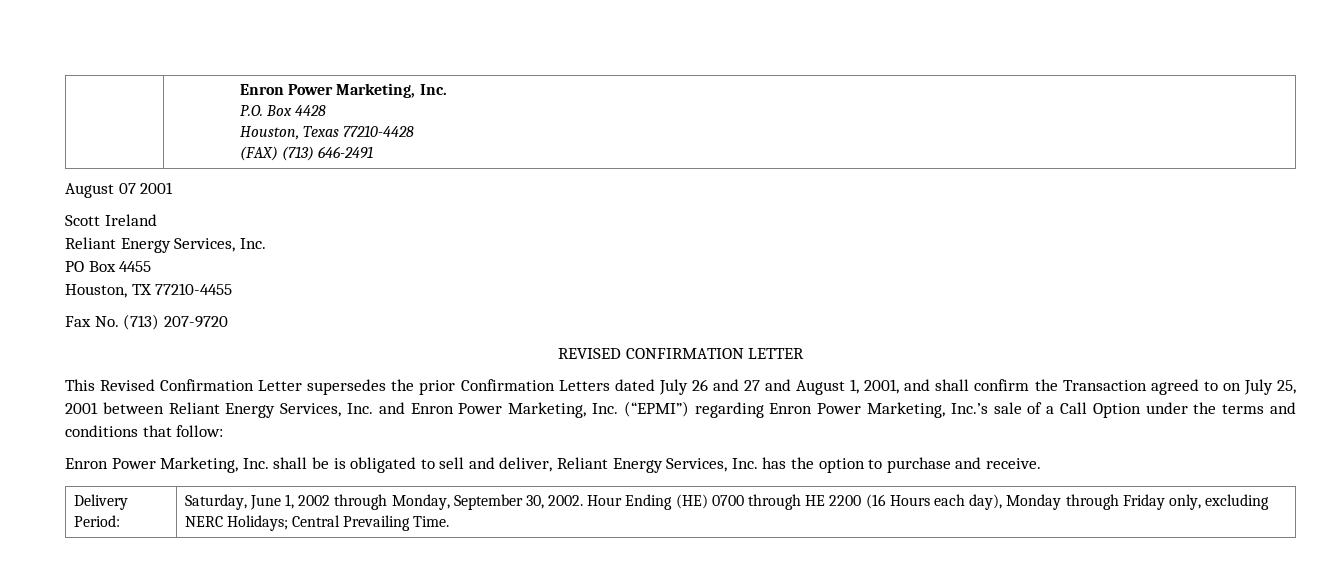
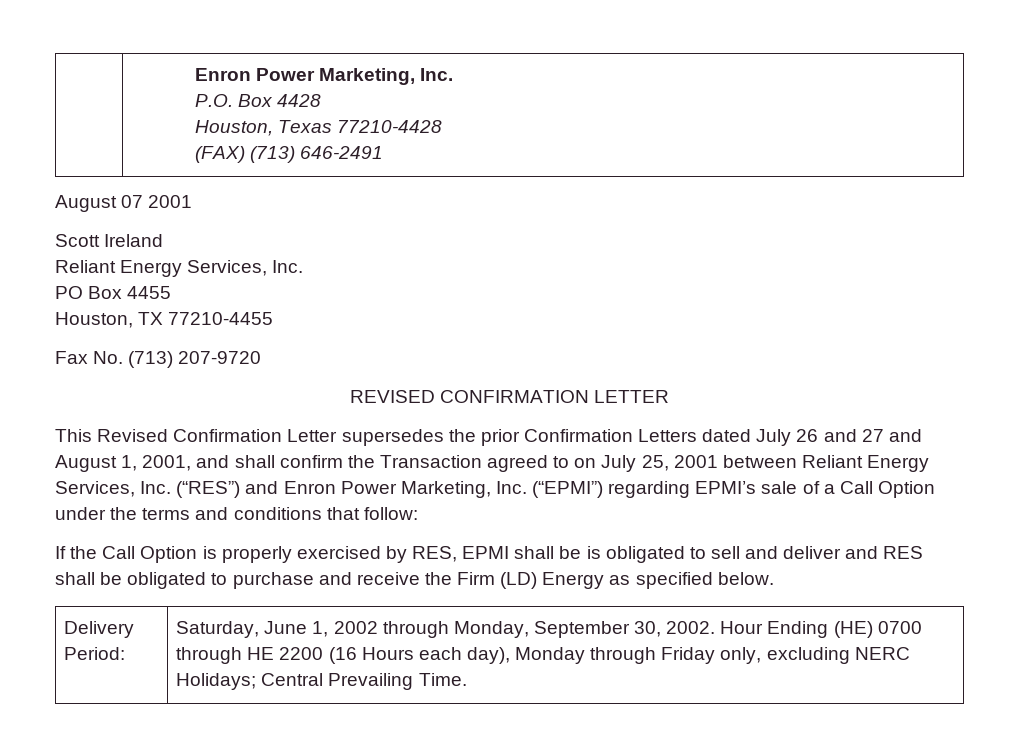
- This Revised Confirmation Letter supersedes the prior Confirmation Letters dated July 26 and 27 and August 1, 2001, and shall confirm the Transaction agreed to on July 25, 2001 between Reliant Energy Services, Inc. and Enron Power Marketing, Inc. (“EPMI”) regarding Enron Power Marketing, Inc.’s sale of a Call Option under the terms and conditions that follow:
+ This Revised Confirmation Letter supersedes the prior Confirmation Letters dated July 26 and 27 and August 1, 2001, and shall confirm the Transaction agreed to on July 25, 2001 between Reliant Energy Services, Inc. (“RES”) and Enron Power Marketing, Inc. (“EPMI”) regarding EPMI’s sale of a Call Option under the terms and conditions that follow:
- Enron Power Marketing, Inc. shall be is obligated to sell and deliver, Reliant Energy Services, Inc. has the option to purchase and receive.
+ If the Call Option is properly exercised by RES, EPMI shall be is obligated to sell and deliver and RES shall be obligated to purchase and receive the Firm (LD) Energy as specified below.

